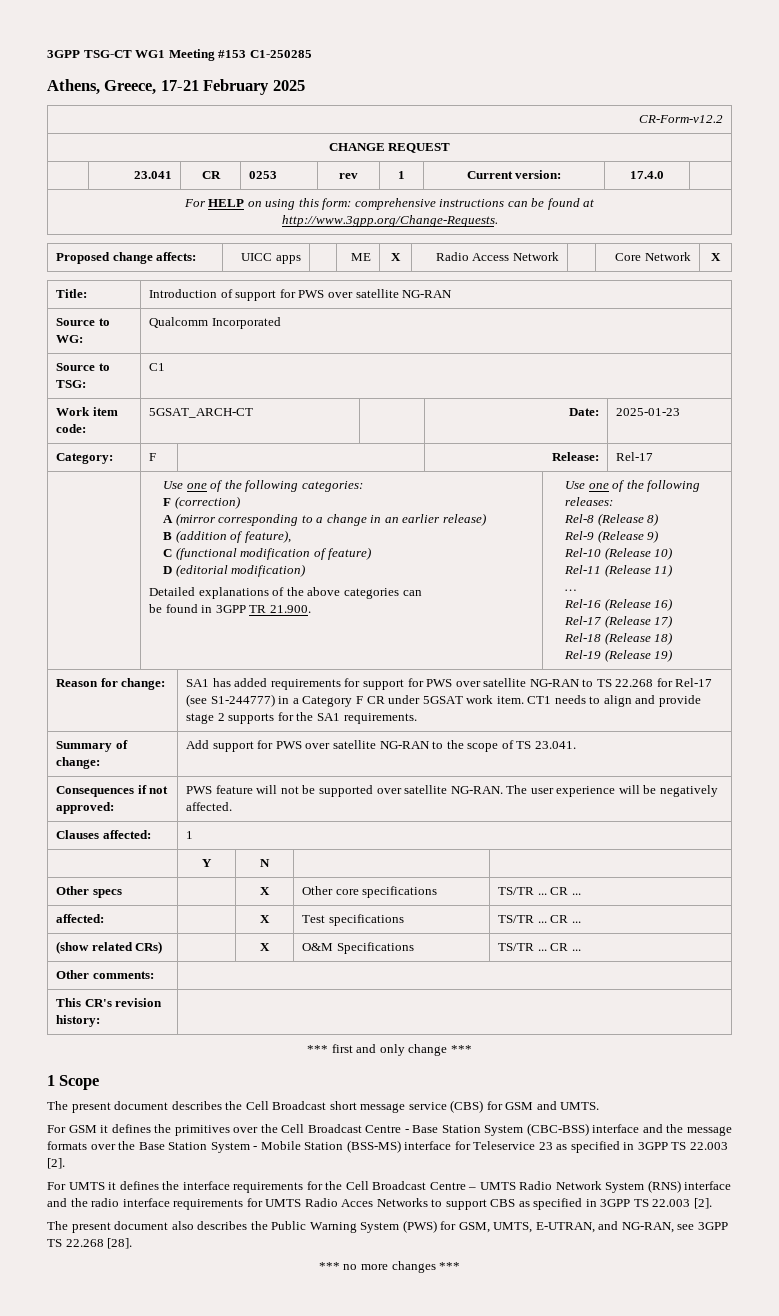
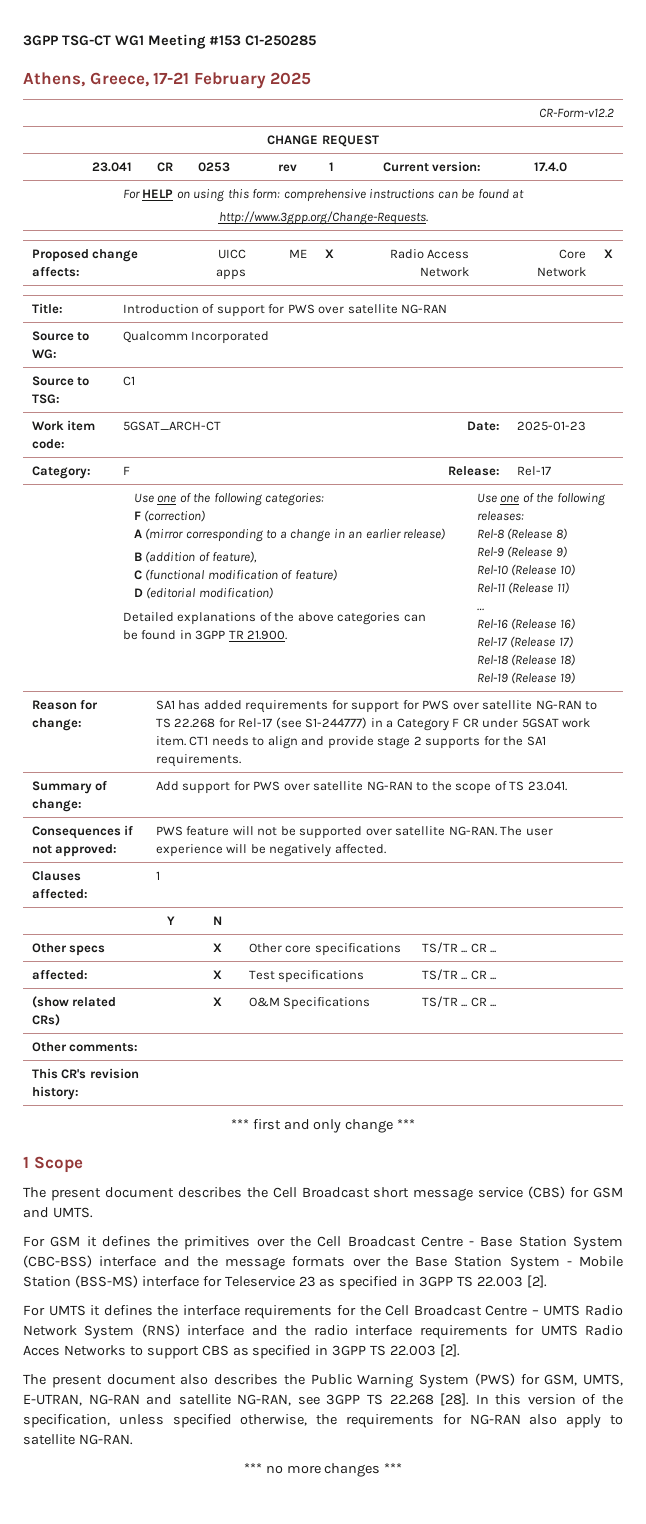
- The present document also describes the Public Warning System (PWS) for GSM, UMTS, E-UTRAN, and NG-RAN, see 3GPP TS 22.268 [28].
+ The present document also describes the Public Warning System (PWS) for GSM, UMTS, E-UTRAN, NG-RAN and satellite NG-RAN, see 3GPP TS 22.268 [28]. In this version of the specification, unless specified otherwise, the requirements for NG-RAN also apply to satellite NG-RAN.

